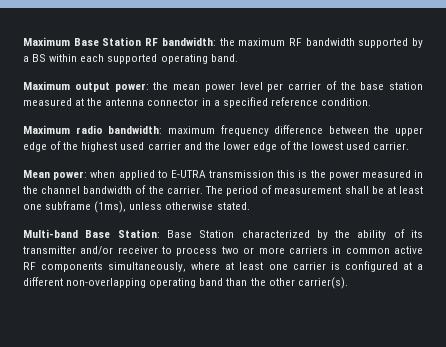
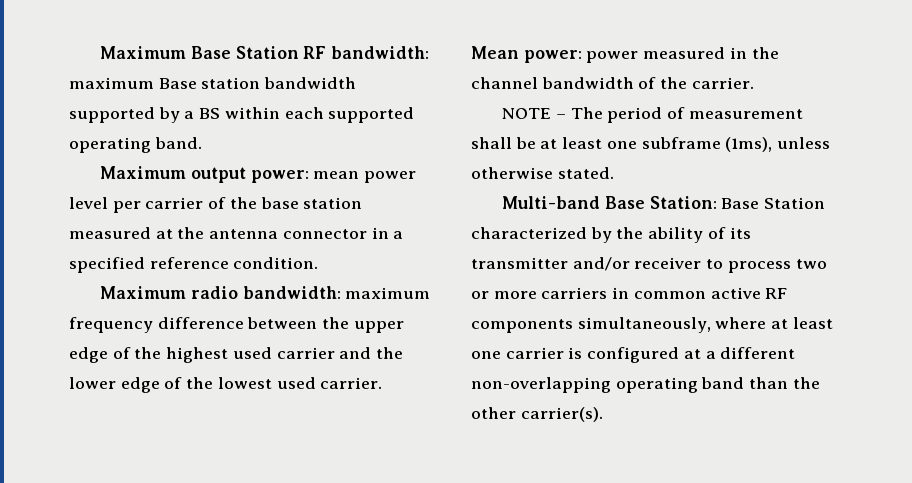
- Maximum Base Station RF bandwidth: the maximum RF bandwidth supported by a BS within each supported operating band.
+ Maximum Base Station RF bandwidth: maximum Base station bandwidth supported by a BS within each supported operating band.
- Maximum output power: the mean power level per carrier of the base station measured at the antenna connector in a specified reference condition.
+ Maximum output power: mean power level per carrier of the base station measured at the antenna connector in a specified reference condition.
- Mean power: when applied to E-UTRA transmission this is the power measured in the channel bandwidth of the carrier. The period of measurement shall be at least one subframe (1ms), unless otherwise stated.
+ Mean power: power measured in the channel bandwidth of the carrier.
+ NOTE – The period of measurement shall be at least one subframe (1ms), unless otherwise stated.

